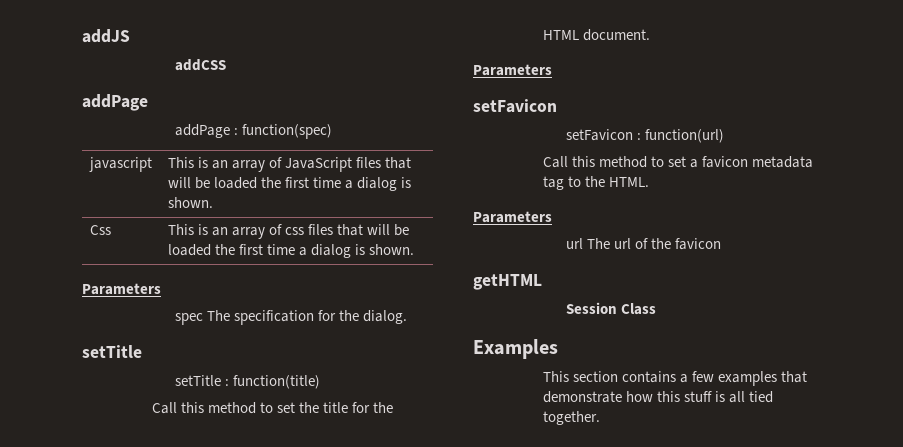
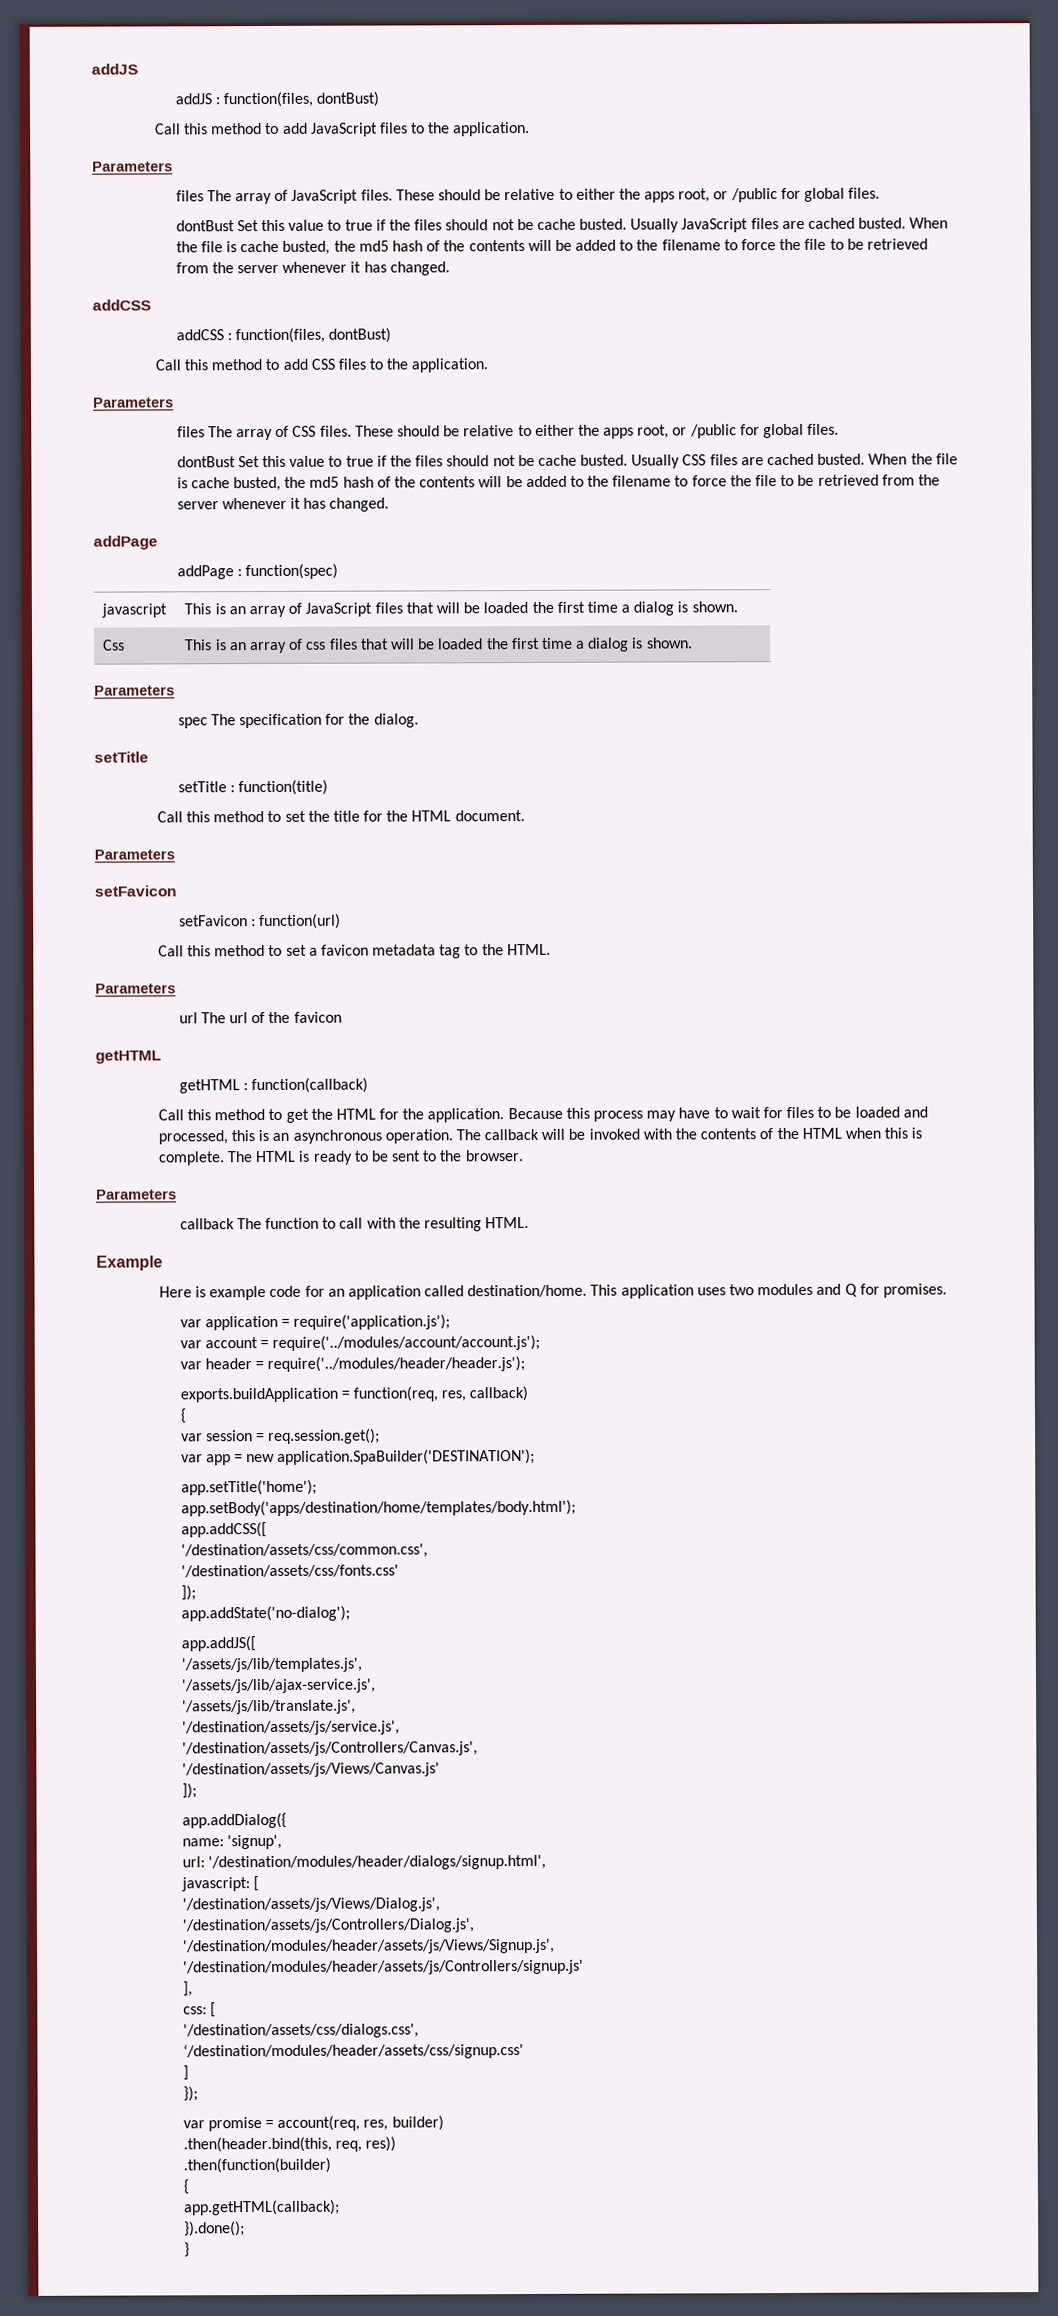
+ addJS : function(files, dontBust)
+ Call this method to add JavaScript files to the application.
+ Parameters
+ files The array of JavaScript files. These should be relative to either the apps root, or /public for global files.
+ dontBust Set this value to true if the files should not be cache busted. Usually JavaScript files are cached busted. When the file is cache busted, the md5 hash of the contents will be added to the filename to force the file to be retrieved from the server whenever it has changed.
  addCSS
+ addCSS : function(files, dontBust)
+ Call this method to add CSS files to the application.
+ Parameters
+ files The array of CSS files. These should be relative to either the apps root, or /public for global files.
+ dontBust Set this value to true if the files should not be cache busted. Usually CSS files are cached busted. When the file is cache busted, the md5 hash of the contents will be added to the filename to force the file to be retrieved from the server whenever it has changed.
- Session Class
- Examples
- This section contains a few examples that demonstrate how this stuff is all tied together.
+ getHTML : function(callback)
+ Call this method to get the HTML for the application. Because this process may have to wait for files to be loaded and processed, this is an asynchronous operation. The callback will be invoked with the contents of the HTML when this is complete. The HTML is ready to be sent to the browser.
+ Parameters
+ callback The function to call with the resulting HTML.
+ Example
+ Here is example code for an application called destination/home. This application uses two modules and Q for promises.
+ var application = require('application.js');
+ var account = require('../modules/account/account.js');
+ var header = require('../modules/header/header.js');
+ exports.buildApplication = function(req, res, callback)
+ {
+ var session = req.session.get();
+ var app = new application.SpaBuilder('DESTINATION');
+ app.setTitle('home');
+ app.setBody('apps/destination/home/templates/body.html');
+ app.addCSS([
+ '/destination/assets/css/common.css',
+ '/destination/assets/css/fonts.css'
+ ]);
+ app.addState('no-dialog');
+ app.addJS([
+ '/assets/js/lib/templates.js',
+ '/assets/js/lib/ajax-service.js',
+ '/assets/js/lib/translate.js',
+ '/destination/assets/js/service.js',
+ '/destination/assets/js/Controllers/Canvas.js',
+ '/destination/assets/js/Views/Canvas.js'
+ ]);
+ app.addDialog({
+ name: 'signup',
+ url: '/destination/modules/header/dialogs/signup.html',
+ javascript: [
+ '/destination/assets/js/Views/Dialog.js',
+ '/destination/assets/js/Controllers/Dialog.js',
+ '/destination/modules/header/assets/js/Views/Signup.js',
+ '/destination/modules/header/assets/js/Controllers/signup.js'
+ ],
+ css: [
+ '/destination/assets/css/dialogs.css',
+ ‘/destination/modules/header/assets/css/signup.css'
+ ]
+ });
+ var promise = account(req, res, builder)
+ .then(header.bind(this, req, res))
+ .then(function(builder)
+ {
+ app.getHTML(callback);
+ }).done();
+ }

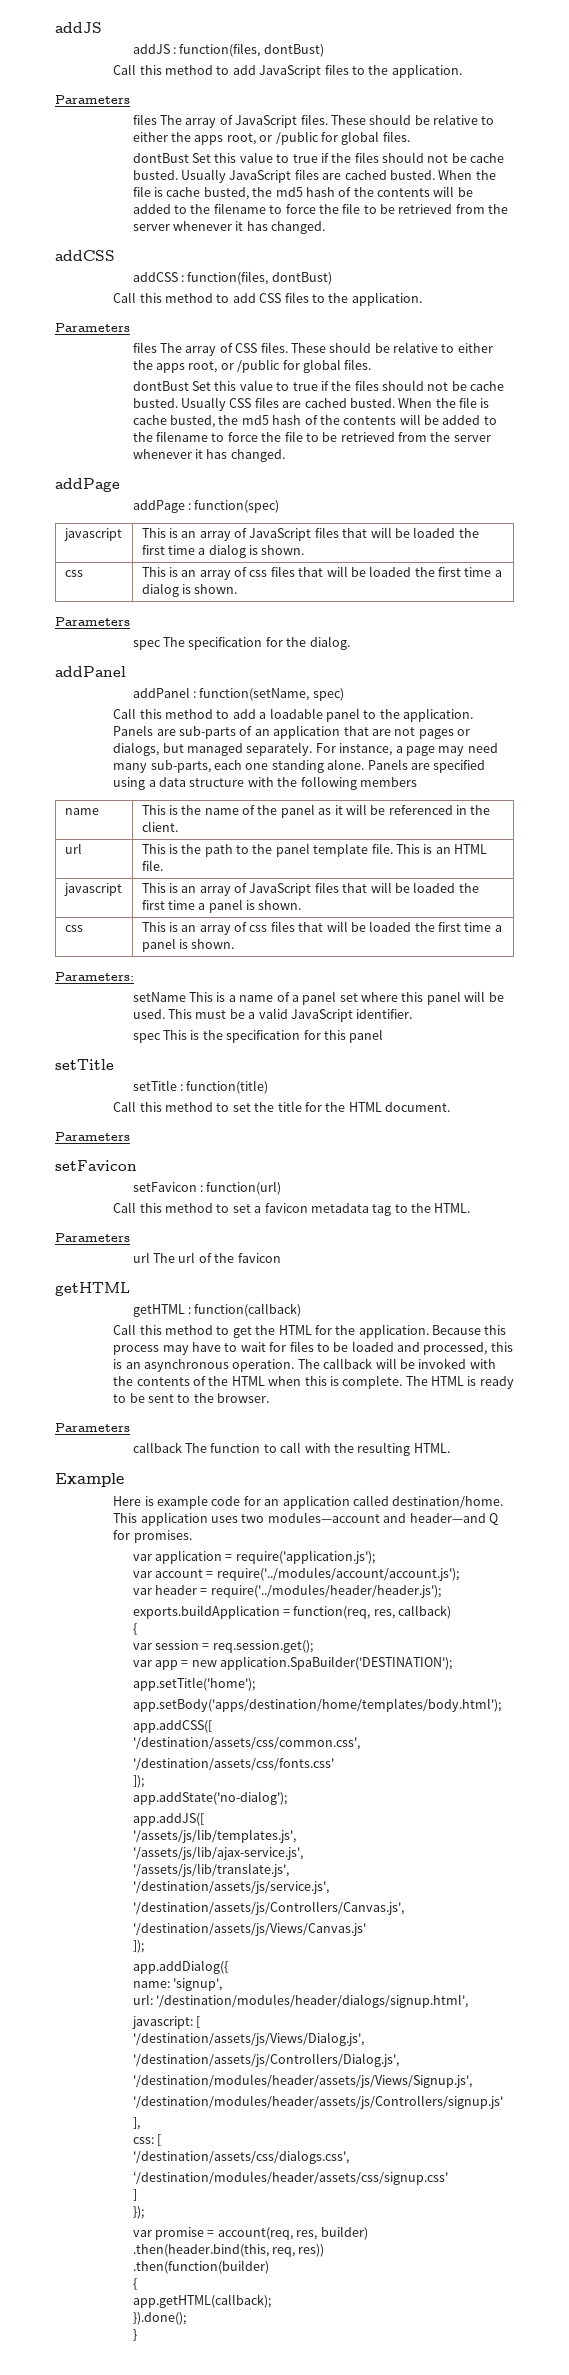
- Css | This is an array of css files that will be loaded the first time a dialog is shown.
+ css | This is an array of css files that will be loaded the first time a dialog is shown.
  spec The specification for the dialog.
+ addPanel
+ addPanel : function(setName, spec)
+ Call this method to add a loadable panel to the application. Panels are sub-parts of an application that are not pages or dialogs, but managed separately. For instance, a page may need many sub-parts, each one standing alone. Panels are specified using a data structure with the following members
+ name | This is the name of the panel as it will be referenced in the client.
+ url | This is the path to the panel template file. This is an HTML file.
+ javascript | This is an array of JavaScript files that will be loaded the first time a panel is shown.
+ css | This is an array of css files that will be loaded the first time a panel is shown.
+ Parameters:
+ setName This is a name of a panel set where this panel will be used. This must be a valid JavaScript identifier.
+ spec This is the specification for this panel
- This application uses two modules and Q for promises.
+ This application uses two modules—account and header—and Q for promises.

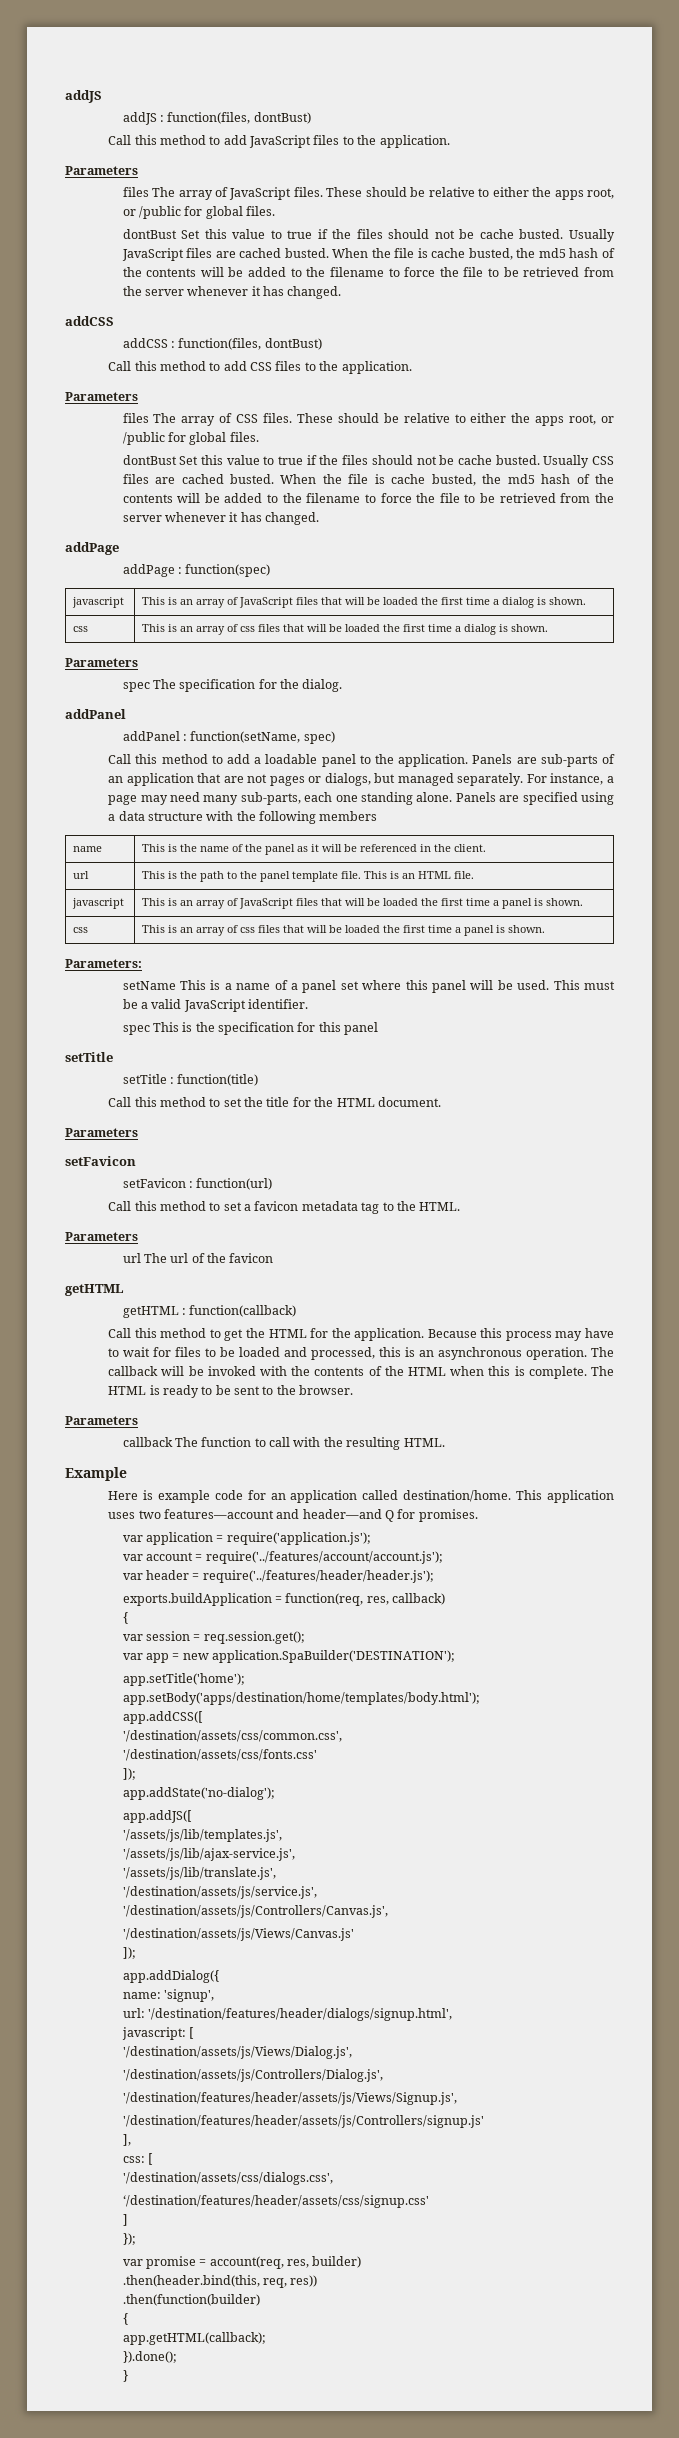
- This application uses two modules—account and header—and Q for promises.
+ This application uses two features—account and header—and Q for promises.
- var account = require('../modules/account/account.js');
+ var account = require('../features/account/account.js');
- var header = require('../modules/header/header.js');
+ var header = require('../features/header/header.js');
- url: '/destination/modules/header/dialogs/signup.html',
+ url: '/destination/features/header/dialogs/signup.html',
- '/destination/modules/header/assets/js/Views/Signup.js',
- '/destination/modules/header/assets/js/Controllers/signup.js'
+ '/destination/features/header/assets/js/Views/Signup.js',
+ '/destination/features/header/assets/js/Controllers/signup.js'
- ‘/destination/modules/header/assets/css/signup.css'
+ ‘/destination/features/header/assets/css/signup.css'

